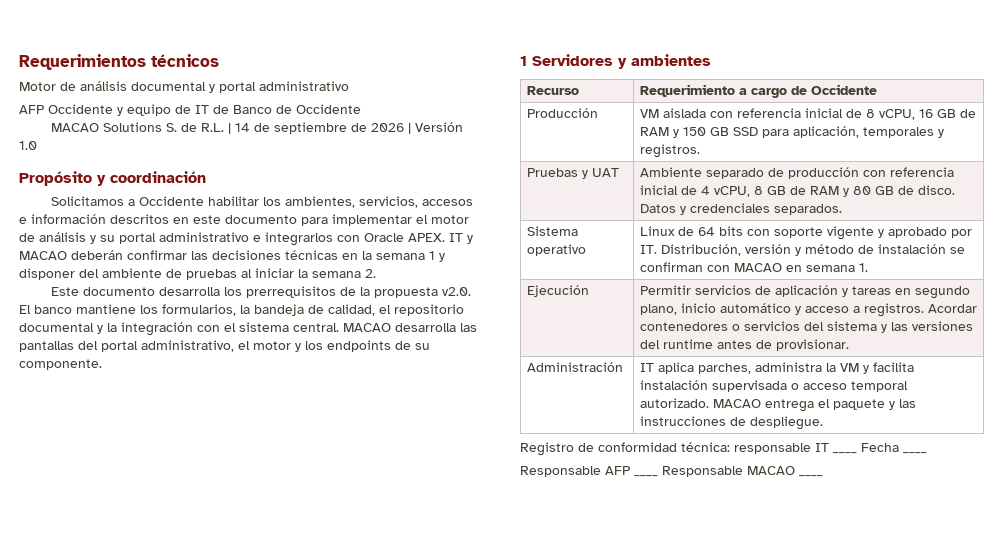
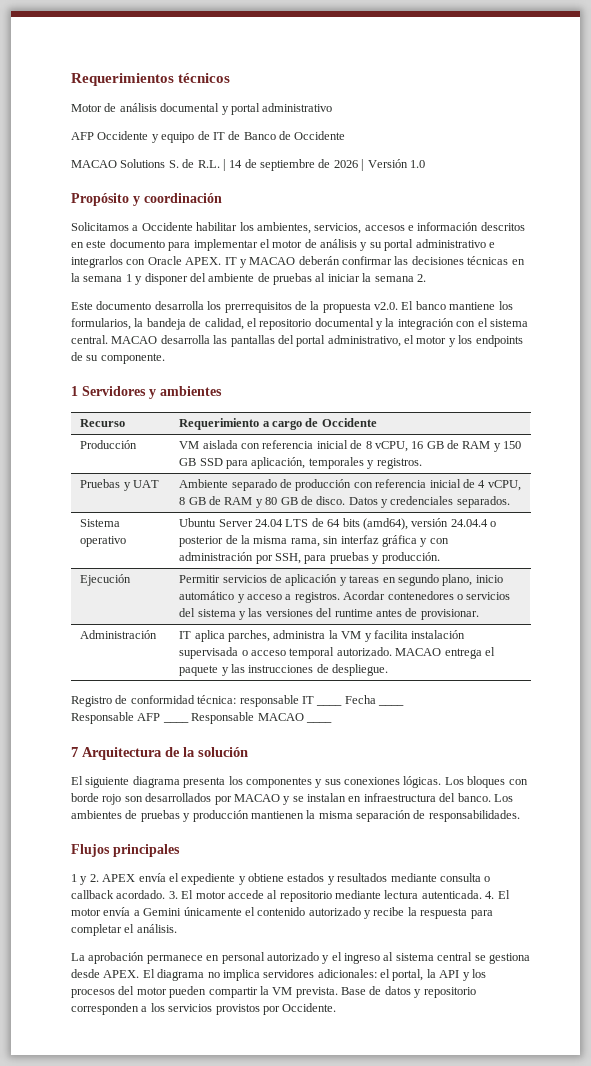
- Sistema operativo | Linux de 64 bits con soporte vigente y aprobado por IT. Distribución, versión y método de instalación se confirman con MACAO en semana 1.
+ Sistema operativo | Ubuntu Server 24.04 LTS de 64 bits (amd64), versión 24.04.4 o posterior de la misma rama, sin interfaz gráfica y con administración por SSH, para pruebas y producción.
+ 7 Arquitectura de la solución
+ El siguiente diagrama presenta los componentes y sus conexiones lógicas. Los bloques con borde rojo son desarrollados por MACAO y se instalan en infraestructura del banco. Los ambientes de pruebas y producción mantienen la misma separación de responsabilidades.
+ Flujos principales
+ 1 y 2. APEX envía el expediente y obtiene estados y resultados mediante consulta o callback acordado. 3. El motor accede al repositorio mediante lectura autenticada. 4. El motor envía a Gemini únicamente el contenido autorizado y recibe la respuesta para completar el análisis.
+ La aprobación permanece en personal autorizado y el ingreso al sistema central se gestiona desde APEX. El diagrama no implica servidores adicionales: el portal, la API y los procesos del motor pueden compartir la VM prevista. Base de datos y repositorio corresponden a los servicios provistos por Occidente.

